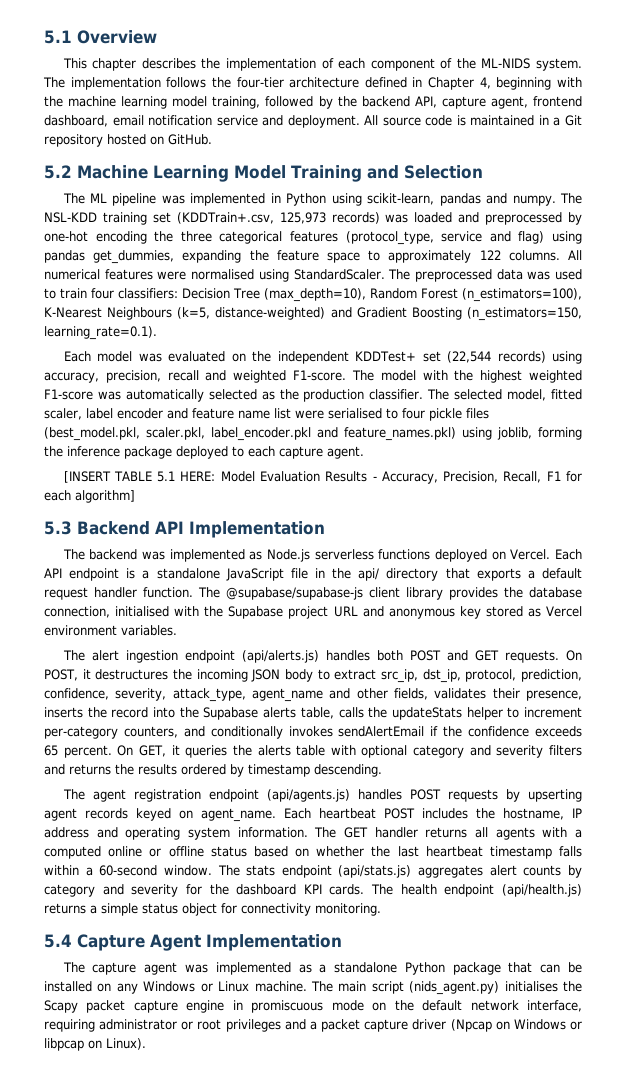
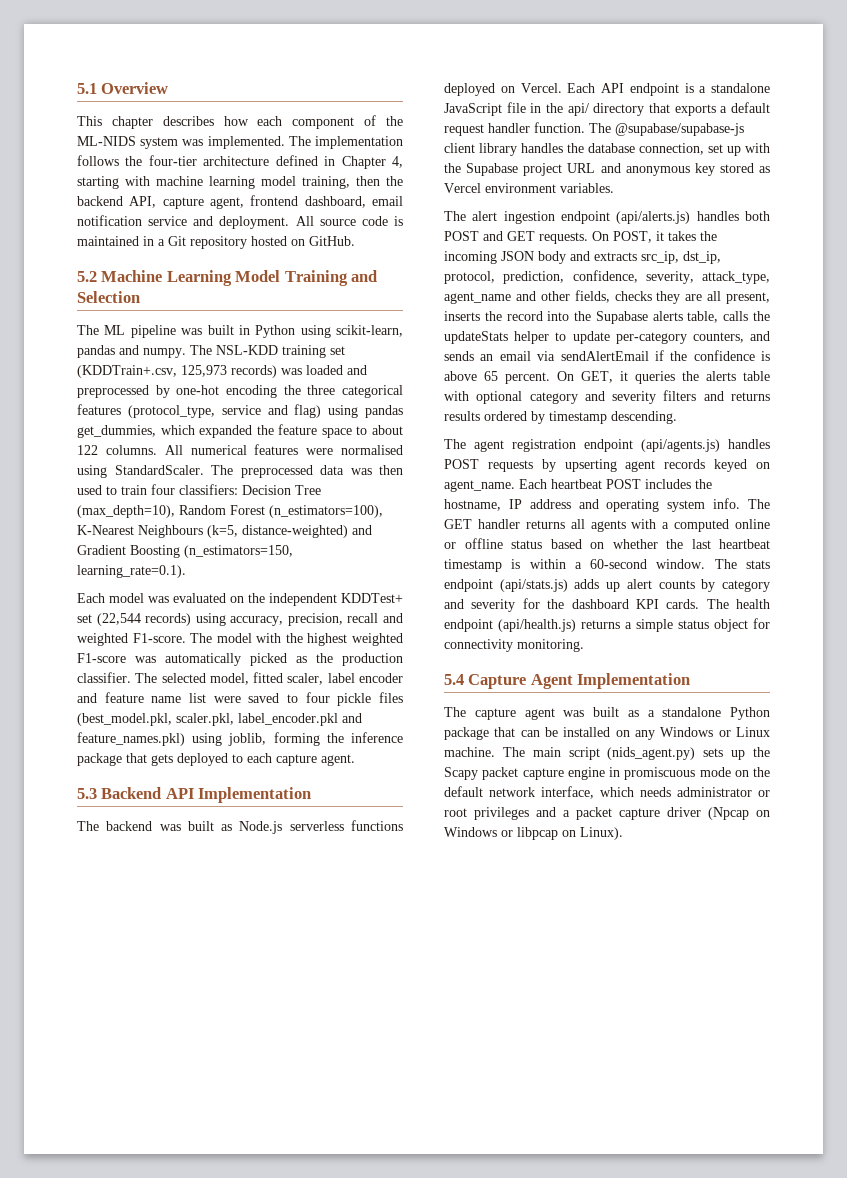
- This chapter describes the implementation of each component of the ML-NIDS system.
+ This chapter describes how each component of the ML-NIDS system was implemented.
- The implementation follows the four-tier architecture defined in Chapter 4, beginning with the machine learning model training, followed by the backend API, capture agent, frontend dashboard, email notification service and deployment.
+ The implementation follows the four-tier architecture defined in Chapter 4, starting with machine learning model training, then the backend API, capture agent, frontend dashboard, email notification service and deployment.
- The ML pipeline was implemented in Python using scikit-learn, pandas and numpy.
+ The ML pipeline was built in Python using scikit-learn, pandas and numpy.
- The NSL-KDD training set (KDDTrain+.csv, 125,973 records) was loaded and preprocessed by one-hot encoding the three categorical features (protocol_type, service and flag) using pandas get_dummies, expanding the feature space to approximately 122 columns.
+ The NSL-KDD training set (KDDTrain+.csv, 125,973 records) was loaded and preprocessed by one-hot encoding the three categorical features (protocol_type, service and flag) using pandas get_dummies, which expanded the feature space to about 122 columns.
- The preprocessed data was used to train four classifiers: Decision Tree (max_depth=10), Random Forest (n_estimators=100), K-Nearest Neighbours (k=5, distance-weighted) and Gradient Boosting (n_estimators=150, learning_rate=0.1).
+ The preprocessed data was then used to train four classifiers: Decision Tree (max_depth=10), Random Forest (n_estimators=100), K-Nearest Neighbours (k=5, distance-weighted) and Gradient Boosting (n_estimators=150, learning_rate=0.1).
- The model with the highest weighted F1-score was automatically selected as the production classifier.
+ The model with the highest weighted F1-score was automatically picked as the production classifier.
- The selected model, fitted scaler, label encoder and feature name list were serialised to four pickle files (best_model.pkl, scaler.pkl, label_encoder.pkl and feature_names.pkl) using joblib, forming the inference package deployed to each capture agent.
+ The selected model, fitted scaler, label encoder and feature name list were saved to four pickle files (best_model.pkl, scaler.pkl, label_encoder.pkl and feature_names.pkl) using joblib, forming the inference package that gets deployed to each capture agent.
- [INSERT TABLE 5.1 HERE: Model Evaluation Results - Accuracy, Precision, Recall, F1 for each algorithm]
- The backend was implemented as Node.js serverless functions deployed on Vercel.
+ The backend was built as Node.js serverless functions deployed on Vercel.
- The @supabase/supabase-js client library provides the database connection, initialised with the Supabase project URL and anonymous key stored as Vercel environment variables.
+ The @supabase/supabase-js client library handles the database connection, set up with the Supabase project URL and anonymous key stored as Vercel environment variables.
- On POST, it destructures the incoming JSON body to extract src_ip, dst_ip, protocol, prediction, confidence, severity, attack_type, agent_name and other fields, validates their presence, inserts the record into the Supabase alerts table, calls the updateStats helper to increment per-category counters, and conditionally invokes sendAlertEmail if the confidence exceeds 65 percent.
+ On POST, it takes the incoming JSON body and extracts src_ip, dst_ip, protocol, prediction, confidence, severity, attack_type, agent_name and other fields, checks they are all present, inserts the record into the Supabase alerts table, calls the updateStats helper to update per-category counters, and sends an email via sendAlertEmail if the confidence is above 65 percent.
- On GET, it queries the alerts table with optional category and severity filters and returns the results ordered by timestamp descending.
+ On GET, it queries the alerts table with optional category and severity filters and returns results ordered by timestamp descending.
- Each heartbeat POST includes the hostname, IP address and operating system information.
+ Each heartbeat POST includes the hostname, IP address and operating system info.
- The GET handler returns all agents with a computed online or offline status based on whether the last heartbeat timestamp falls within a 60-second window.
+ The GET handler returns all agents with a computed online or offline status based on whether the last heartbeat timestamp is within a 60-second window.
- The stats endpoint (api/stats.js) aggregates alert counts by category and severity for the dashboard KPI cards.
+ The stats endpoint (api/stats.js) adds up alert counts by category and severity for the dashboard KPI cards.
- The capture agent was implemented as a standalone Python package that can be installed on any Windows or Linux machine.
+ The capture agent was built as a standalone Python package that can be installed on any Windows or Linux machine.
- The main script (nids_agent.py) initialises the Scapy packet capture engine in promiscuous mode on the default network interface, requiring administrator or root privileges and a packet capture driver (Npcap on Windows or libpcap on Linux).
+ The main script (nids_agent.py) sets up the Scapy packet capture engine in promiscuous mode on the default network interface, which needs administrator or root privileges and a packet capture driver (Npcap on Windows or libpcap on Linux).

